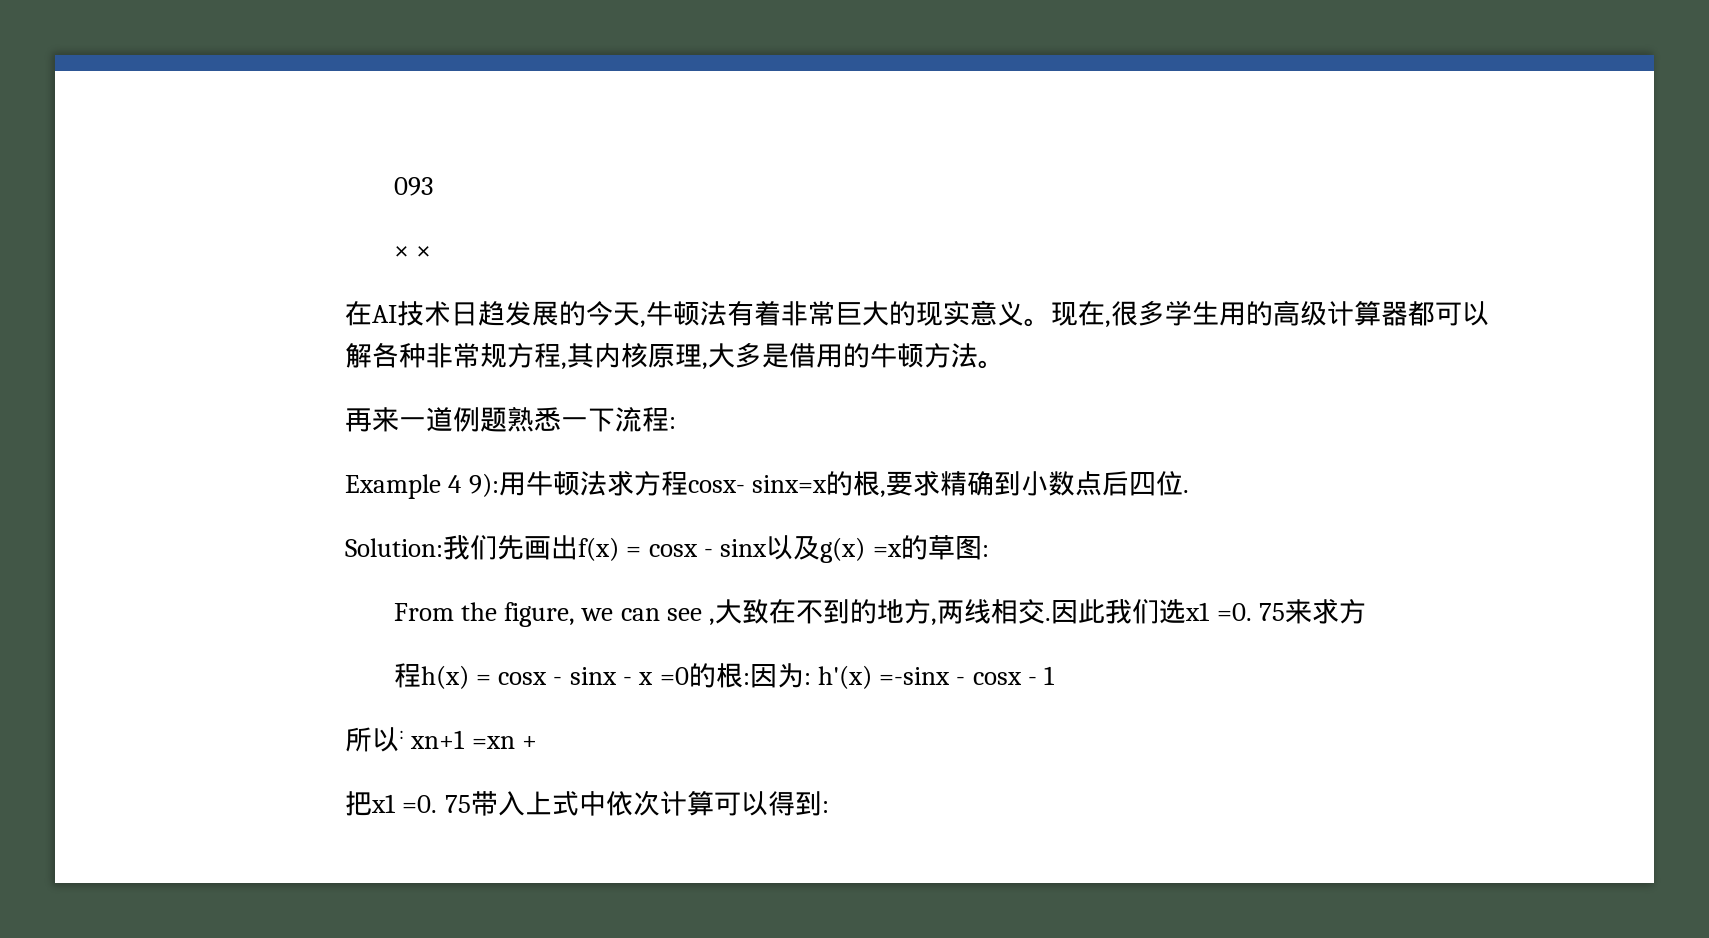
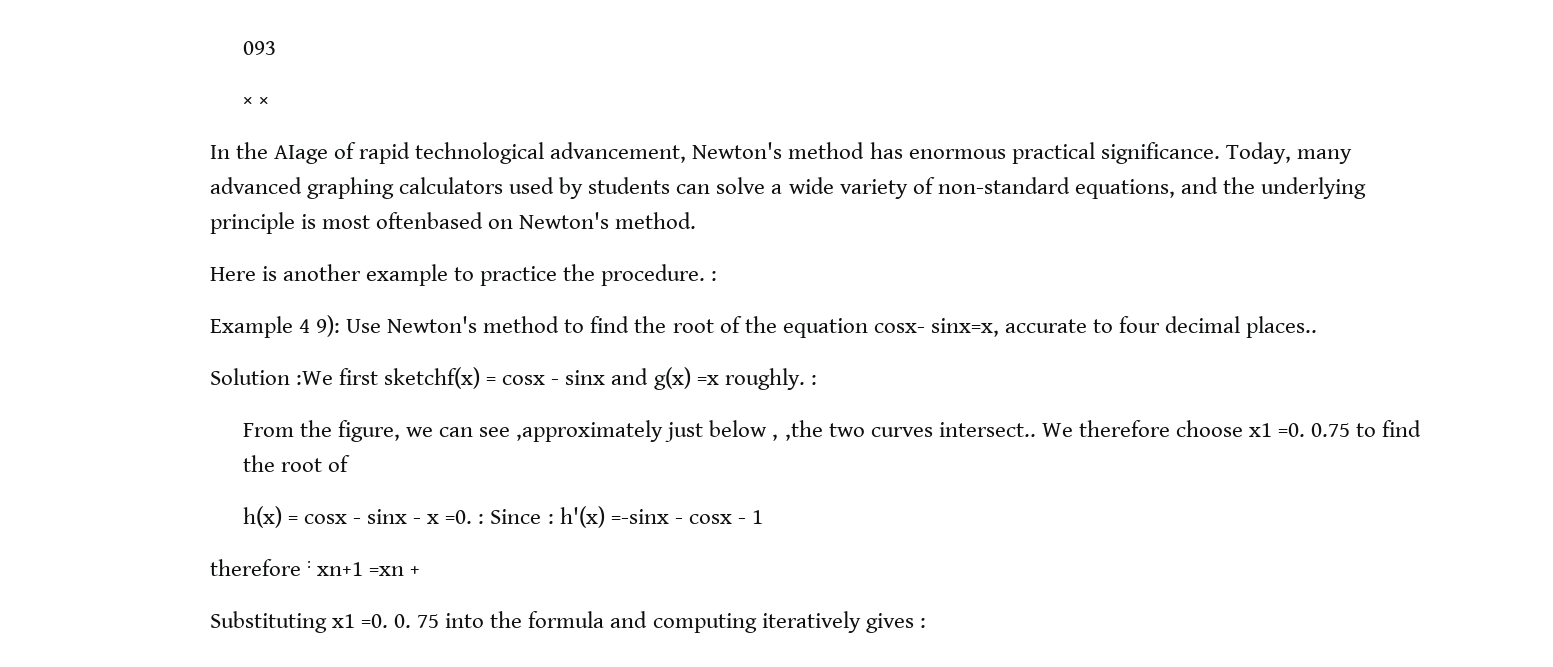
- 在AI技术日趋发展的今天,牛顿法有着非常巨大的现实意义。现在,很多学生用的高级计算器都可以解各种非常规方程,其内核原理,大多是借用的牛顿方法。
- 再来一道例题熟悉一下流程:
- Example 4 9):用牛顿法求方程cosx- sinx=x的根,要求精确到小数点后四位.
- Solution:我们先画出f(x) = cosx - sinx以及g(x) =x的草图:
+ In the AIage of rapid technological advancement, Newton's method has enormous practical significance. Today, many advanced graphing calculators used by students can solve a wide variety of non-standard equations, and the underlying principle is most oftenbased on Newton's method.
+ Here is another example to practice the procedure. :
+ Example 4 9): Use Newton's method to find the root of the equation cosx- sinx=x, accurate to four decimal places..
+ Solution :We first sketchf(x) = cosx - sinx and g(x) =x roughly. :
- From the figure, we can see ,大致在不到的地方,两线相交.因此我们选x1 =0. 75来求方
- 程h(x) = cosx - sinx - x =0的根:因为: h'(x) =-sinx - cosx - 1
+ From the figure, we can see ,approximately just below , ,the two curves intersect.. We therefore choose x1 =0. 0.75 to find the root of
+ h(x) = cosx - sinx - x =0. : Since : h'(x) =-sinx - cosx - 1
- 所以: xn+1 =xn +
+ therefore : xn+1 =xn +
- 把x1 =0. 75带入上式中依次计算可以得到:
+ Substituting x1 =0. 0. 75 into the formula and computing iteratively gives :

